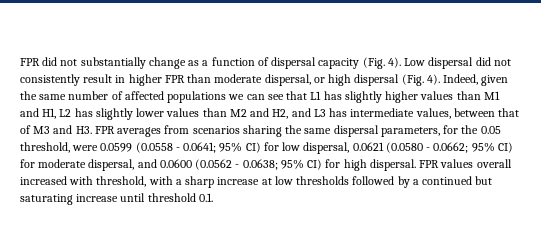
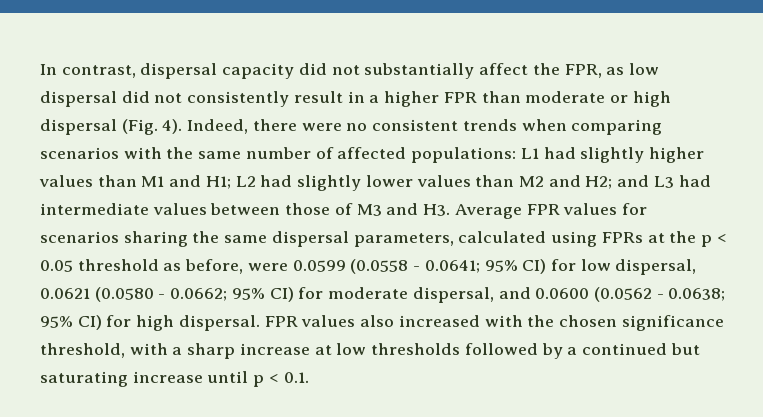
- FPR did not substantially change as a function of dispersal capacity (Fig. 4). Low dispersal did not consistently result in higher FPR than moderate dispersal, or high dispersal (Fig. 4).
+ In contrast, dispersal capacity did not substantially affect the FPR, as low dispersal did not consistently result in a higher FPR than moderate or high dispersal (Fig. 4).
- Indeed, given the same number of affected populations we can see that L1 has slightly higher values than M1 and H1, L2 has slightly lower values than M2 and H2, and L3 has intermediate values, between that of M3 and H3. FPR averages from scenarios sharing the same dispersal parameters, for the 0.05 threshold, were 0.0599 (0.0558 - 0.0641; 95% CI) for low dispersal, 0.0621 (0.0580 - 0.0662; 95% CI) for moderate dispersal, and 0.0600 (0.0562 - 0.0638; 95% CI) for high dispersal.
+ Indeed, there were no consistent trends when comparing scenarios with the same number of affected populations: L1 had slightly higher values than M1 and H1; L2 had slightly lower values than M2 and H2; and L3 had intermediate values between those of M3 and H3. Average FPR values for scenarios sharing the same dispersal parameters, calculated using FPRs at the p < 0.05 threshold as before, were 0.0599 (0.0558 - 0.0641; 95% CI) for low dispersal, 0.0621 (0.0580 - 0.0662; 95% CI) for moderate dispersal, and 0.0600 (0.0562 - 0.0638; 95% CI) for high dispersal.
- FPR values overall increased with threshold, with a sharp increase at low thresholds followed by a continued but saturating increase until threshold 0.1.
+ FPR values also increased with the chosen significance threshold, with a sharp increase at low thresholds followed by a continued but saturating increase until p < 0.1.

